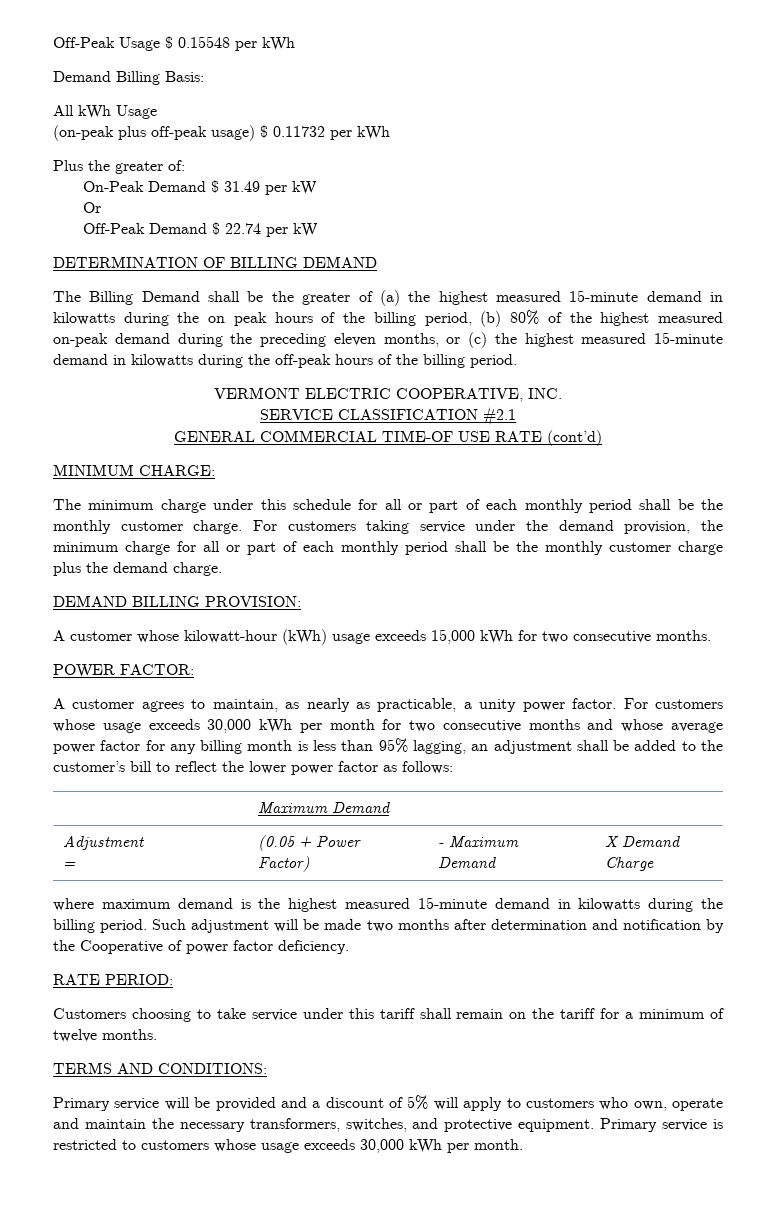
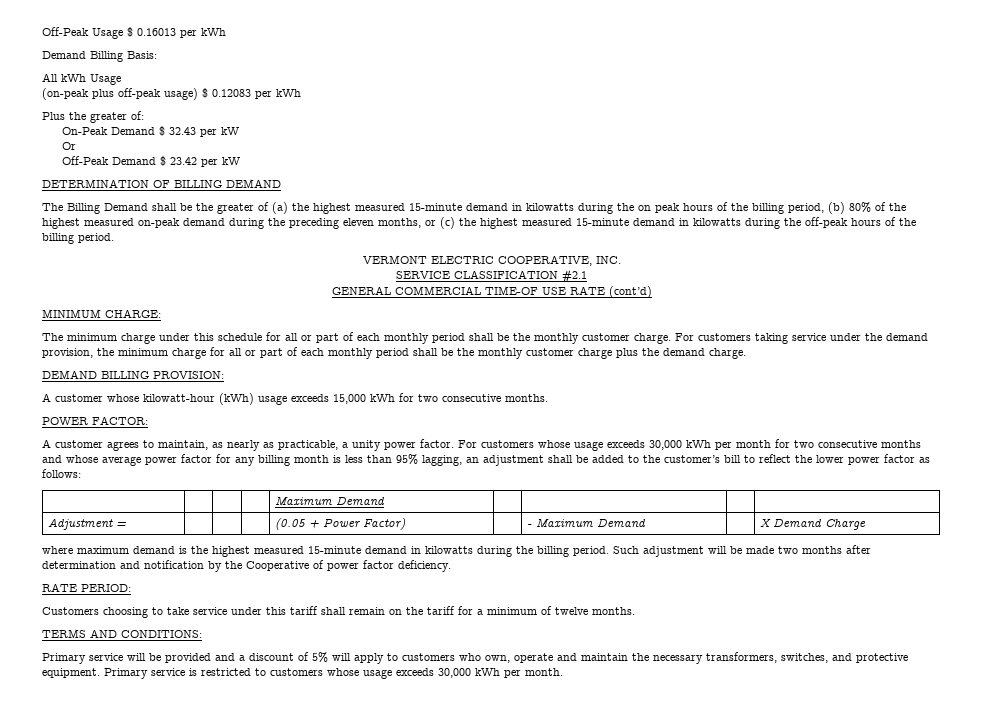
- Off-Peak Usage $ 0.15548 per kWh
+ Off-Peak Usage $ 0.16013 per kWh
- (on-peak plus off-peak usage) $ 0.11732 per kWh
+ (on-peak plus off-peak usage) $ 0.12083 per kWh
- On-Peak Demand $ 31.49 per kW
+ On-Peak Demand $ 32.43 per kW
- Off-Peak Demand $ 22.74 per kW
+ Off-Peak Demand $ 23.42 per kW

